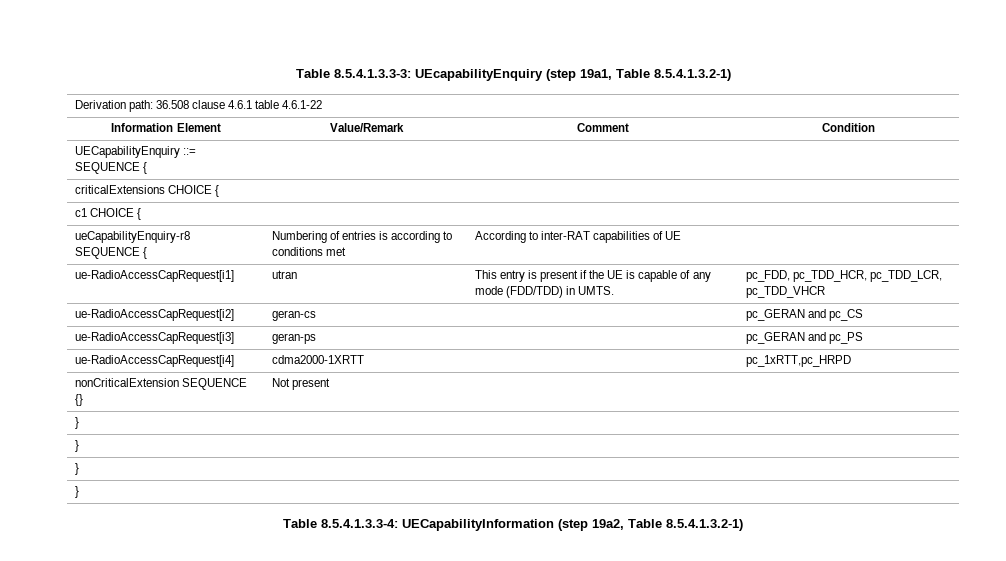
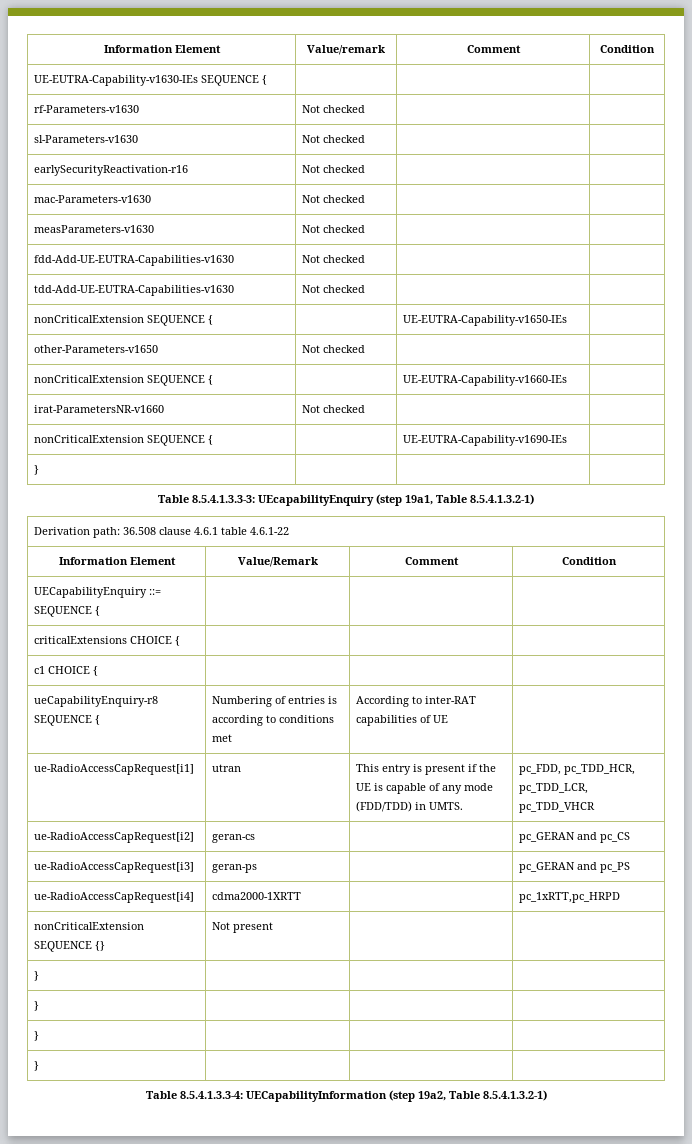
+ Information Element | Value/remark | Comment | Condition
+ UE-EUTRA-Capability-v1630-IEs SEQUENCE { | | |
+ rf-Parameters-v1630 | Not checked | |
+ sl-Parameters-v1630 | Not checked | |
+ earlySecurityReactivation-r16 | Not checked | |
+ mac-Parameters-v1630 | Not checked | |
+ measParameters-v1630 | Not checked | |
+ fdd-Add-UE-EUTRA-Capabilities-v1630 | Not checked | |
+ tdd-Add-UE-EUTRA-Capabilities-v1630 | Not checked | |
+ nonCriticalExtension SEQUENCE { | | UE-EUTRA-Capability-v1650-IEs |
+ other-Parameters-v1650 | Not checked | |
+ nonCriticalExtension SEQUENCE { | | UE-EUTRA-Capability-v1660-IEs |
+ irat-ParametersNR-v1660 | Not checked | |
+ nonCriticalExtension SEQUENCE { | | UE-EUTRA-Capability-v1690-IEs |
+ } | | |

